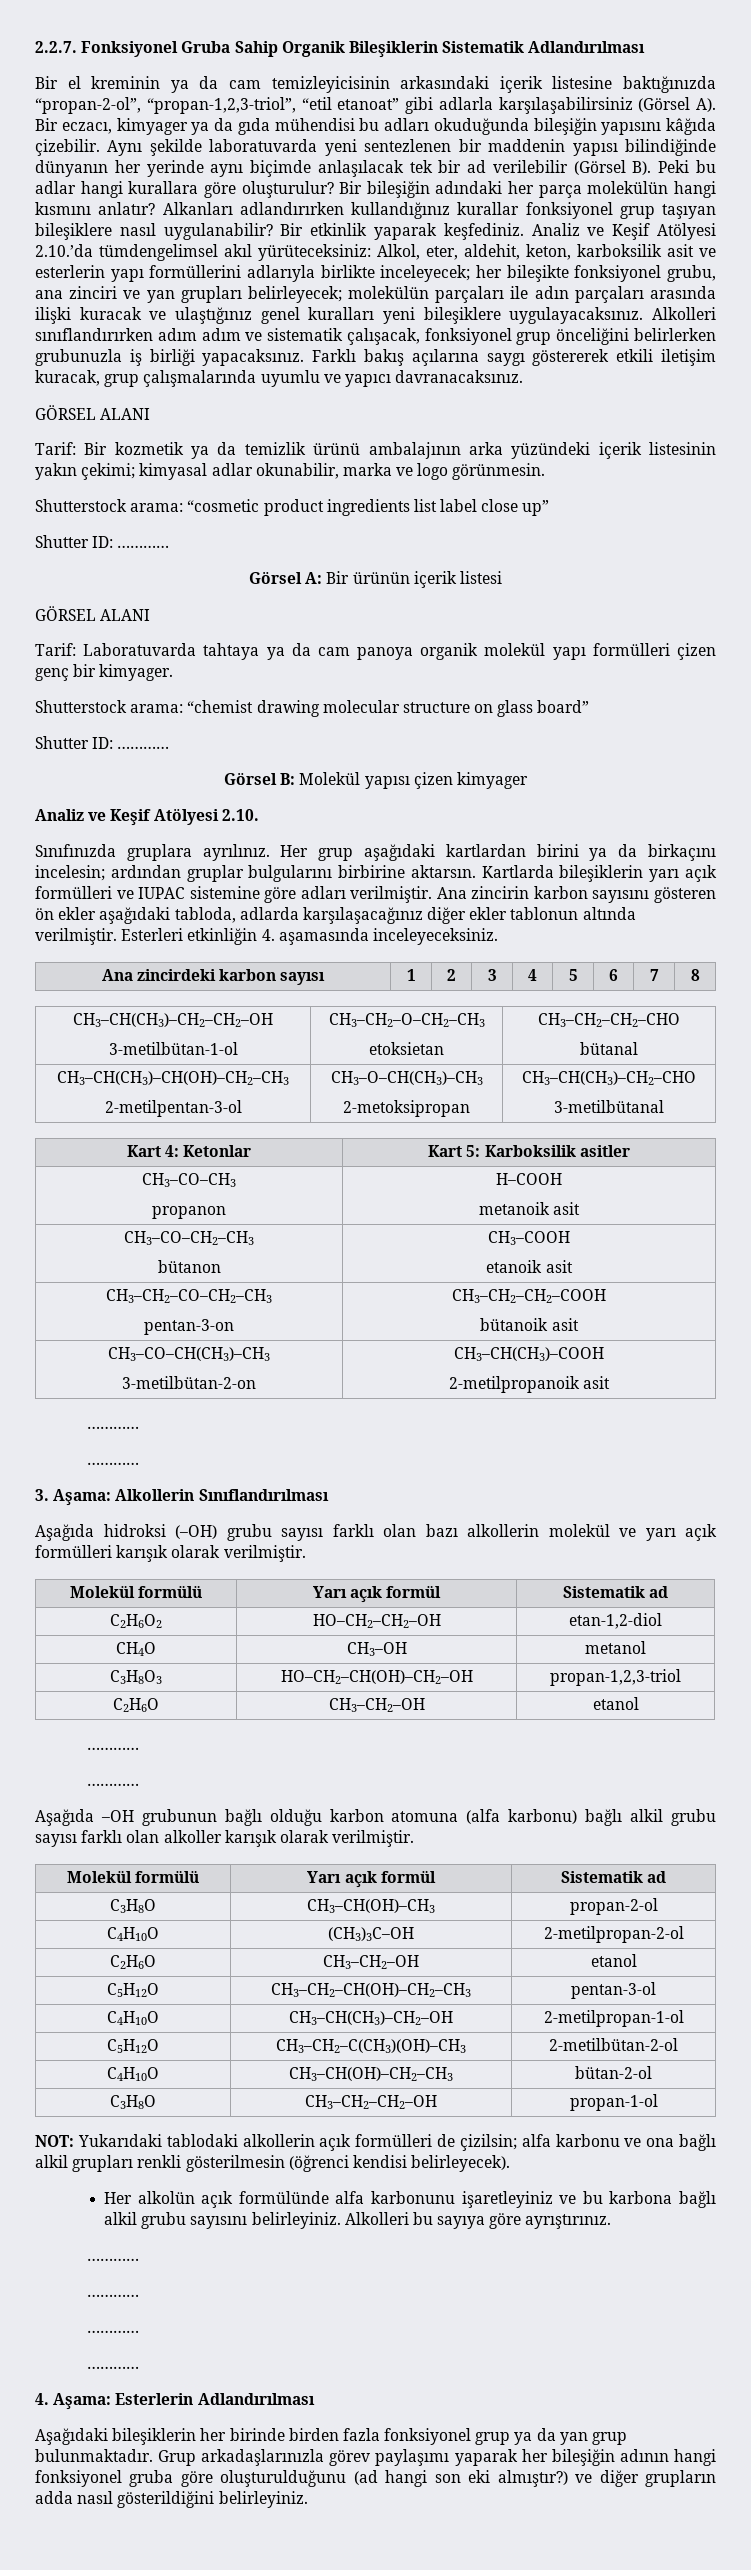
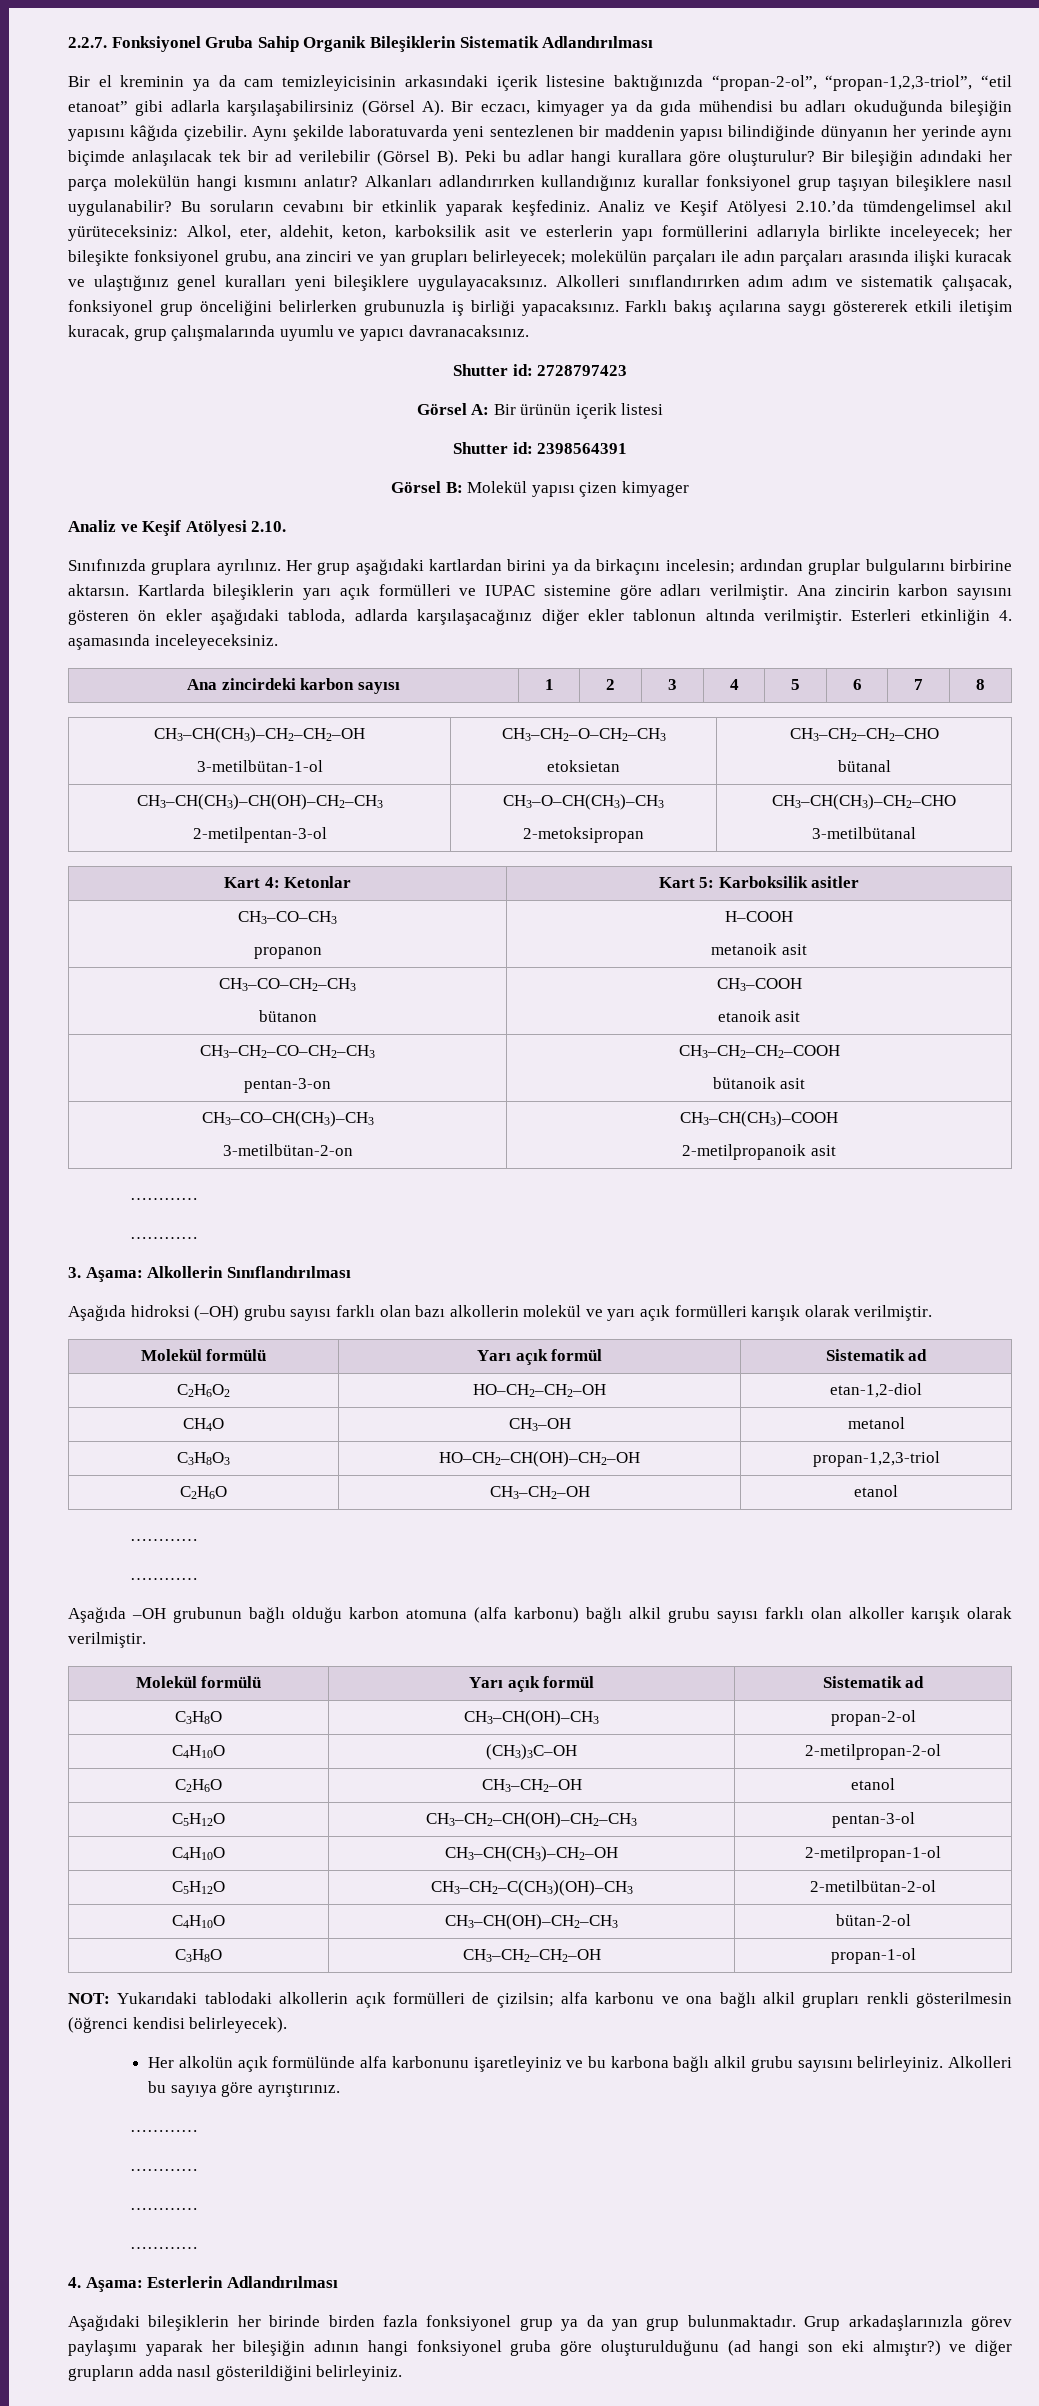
- Bir etkinlik yaparak keşfediniz.
+ Bu soruların cevabını bir etkinlik yaparak keşfediniz.
  Farklı bakış açılarına saygı göstererek etkili iletişim kuracak, grup çalışmalarında uyumlu ve yapıcı davranacaksınız.
- GÖRSEL ALANI
- Tarif: Bir kozmetik ya da temizlik ürünü ambalajının arka yüzündeki içerik listesinin yakın çekimi; kimyasal adlar okunabilir, marka ve logo görünmesin.
- Shutterstock arama: “cosmetic product ingredients list label close up”
- Shutter ID: …………
+ Shutter id: 2728797423
  Görsel A: Bir ürünün içerik listesi
- GÖRSEL ALANI
- Tarif: Laboratuvarda tahtaya ya da cam panoya organik molekül yapı formülleri çizen genç bir kimyager.
- Shutterstock arama: “chemist drawing molecular structure on glass board”
- Shutter ID: …………
+ Shutter id: 2398564391

